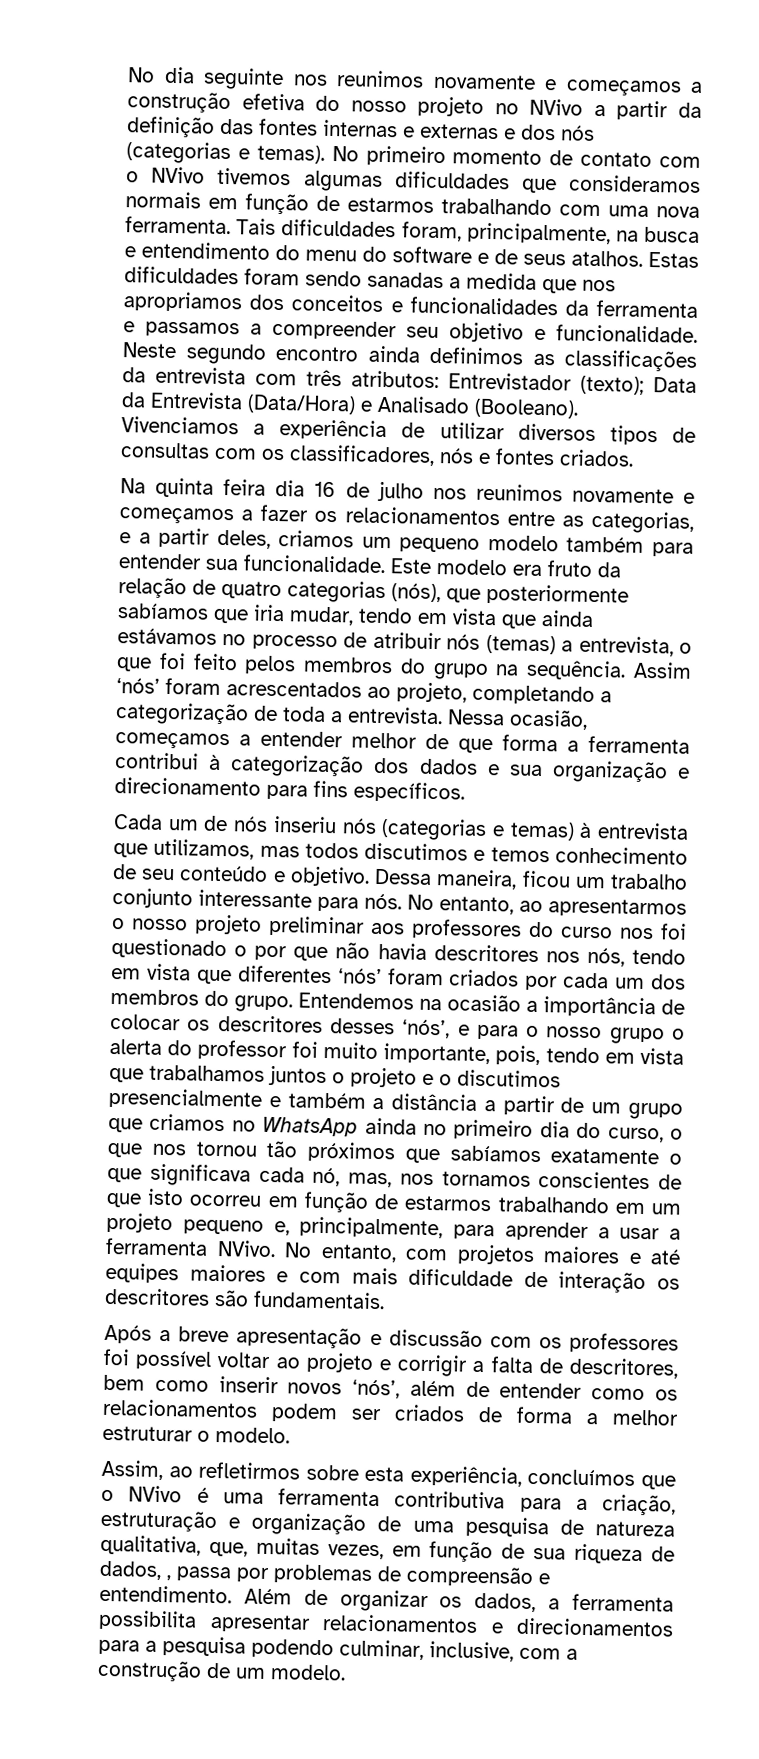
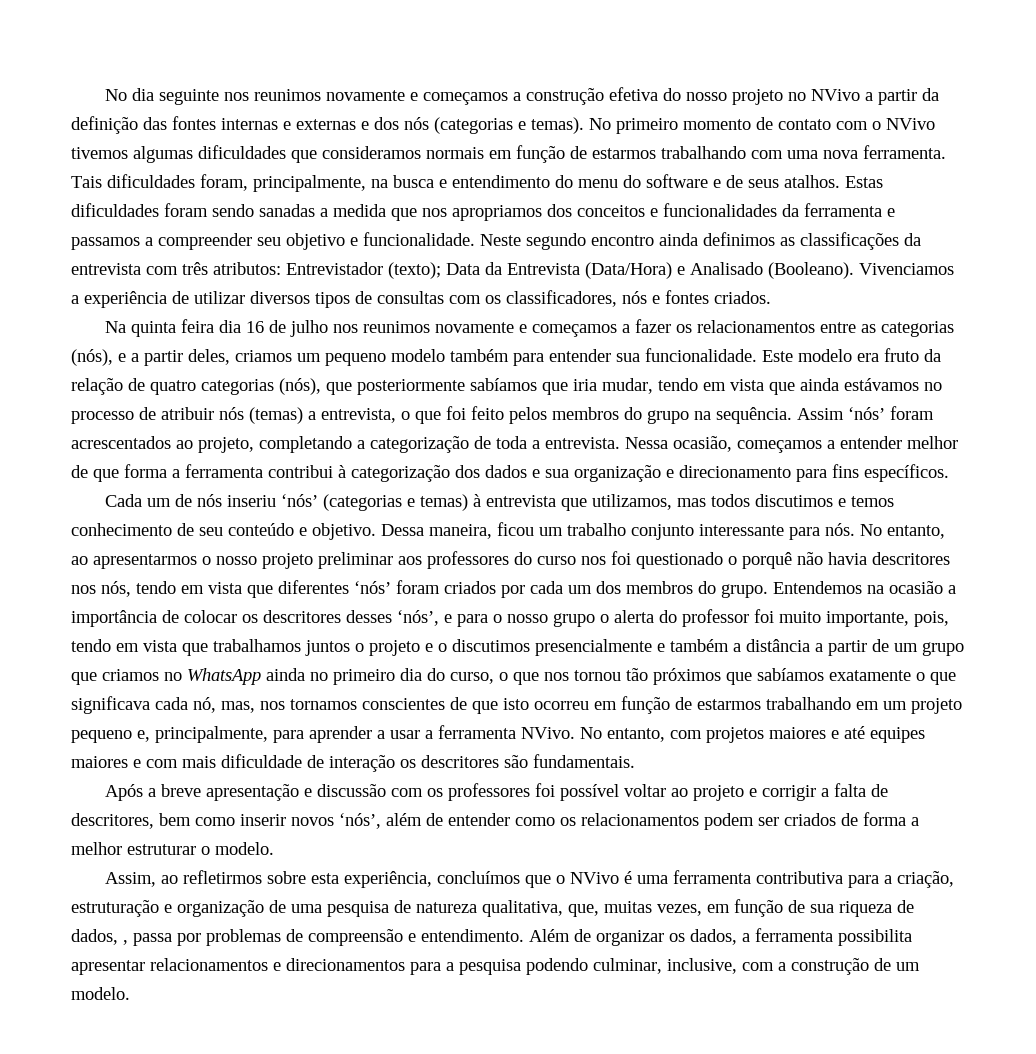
- Na quinta feira dia 16 de julho nos reunimos novamente e começamos a fazer os relacionamentos entre as categorias, e a partir deles, criamos um pequeno modelo também para entender sua funcionalidade.
+ Na quinta feira dia 16 de julho nos reunimos novamente e começamos a fazer os relacionamentos entre as categorias (nós), e a partir deles, criamos um pequeno modelo também para entender sua funcionalidade.
- Cada um de nós inseriu nós (categorias e temas) à entrevista que utilizamos, mas todos discutimos e temos conhecimento de seu conteúdo e objetivo.
+ Cada um de nós inseriu ‘nós’ (categorias e temas) à entrevista que utilizamos, mas todos discutimos e temos conhecimento de seu conteúdo e objetivo.
- No entanto, ao apresentarmos o nosso projeto preliminar aos professores do curso nos foi questionado o por que não havia descritores nos nós, tendo em vista que diferentes ‘nós’ foram criados por cada um dos membros do grupo.
+ No entanto, ao apresentarmos o nosso projeto preliminar aos professores do curso nos foi questionado o porquê não havia descritores nos nós, tendo em vista que diferentes ‘nós’ foram criados por cada um dos membros do grupo.

